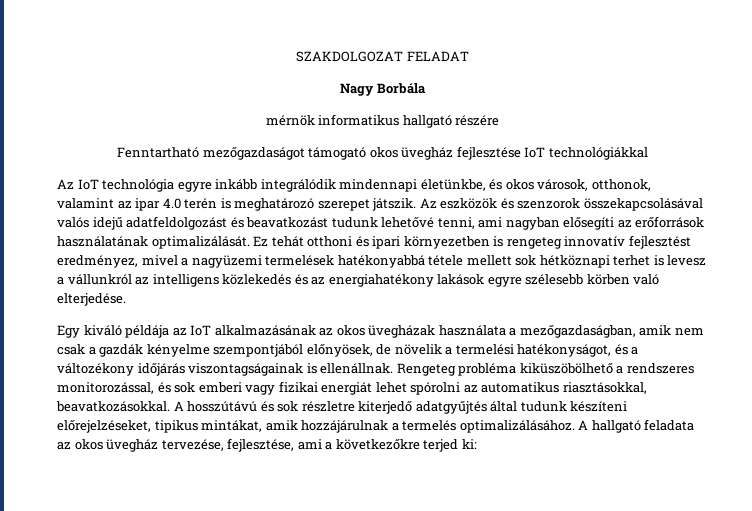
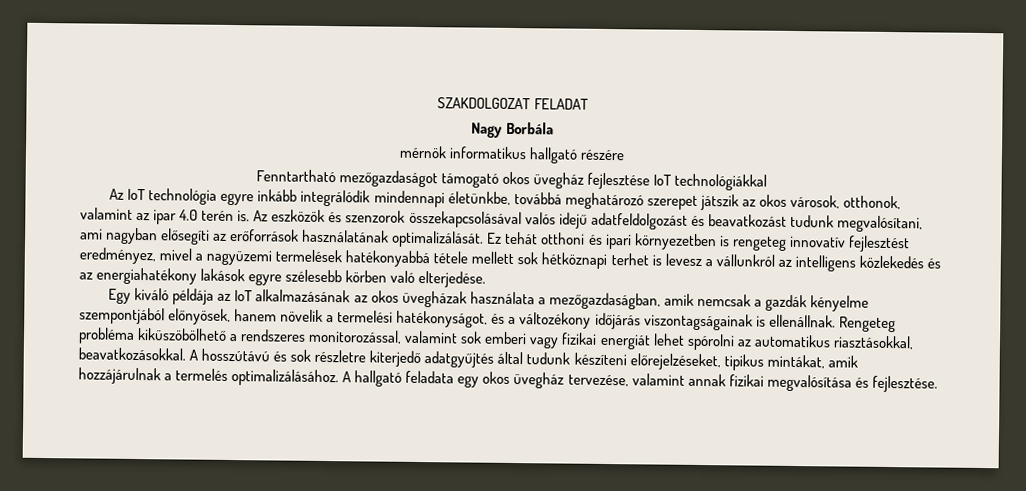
- Az IoT technológia egyre inkább integrálódik mindennapi életünkbe, és okos városok, otthonok, valamint az ipar 4.0 terén is meghatározó szerepet játszik.
+ Az IoT technológia egyre inkább integrálódik mindennapi életünkbe, továbbá meghatározó szerepet játszik az okos városok, otthonok, valamint az ipar 4.0 terén is.
- Az eszközök és szenzorok összekapcsolásával valós idejű adatfeldolgozást és beavatkozást tudunk lehetővé tenni, ami nagyban elősegíti az erőforrások használatának optimalizálását.
+ Az eszközök és szenzorok összekapcsolásával valós idejű adatfeldolgozást és beavatkozást tudunk megvalósítani, ami nagyban elősegíti az erőforrások használatának optimalizálását.
- Egy kiváló példája az IoT alkalmazásának az okos üvegházak használata a mezőgazdaságban, amik nem csak a gazdák kényelme szempontjából előnyösek, de növelik a termelési hatékonyságot, és a változékony időjárás viszontagságainak is ellenállnak.
+ Egy kiváló példája az IoT alkalmazásának az okos üvegházak használata a mezőgazdaságban, amik nemcsak a gazdák kényelme szempontjából előnyösek, hanem növelik a termelési hatékonyságot, és a változékony időjárás viszontagságainak is ellenállnak.
- Rengeteg probléma kiküszöbölhető a rendszeres monitorozással, és sok emberi vagy fizikai energiát lehet spórolni az automatikus riasztásokkal, beavatkozásokkal.
+ Rengeteg probléma kiküszöbölhető a rendszeres monitorozással, valamint sok emberi vagy fizikai energiát lehet spórolni az automatikus riasztásokkal, beavatkozásokkal.
- A hallgató feladata az okos üvegház tervezése, fejlesztése, ami a következőkre terjed ki:
+ A hallgató feladata egy okos üvegház tervezése, valamint annak fizikai megvalósítása és fejlesztése.

